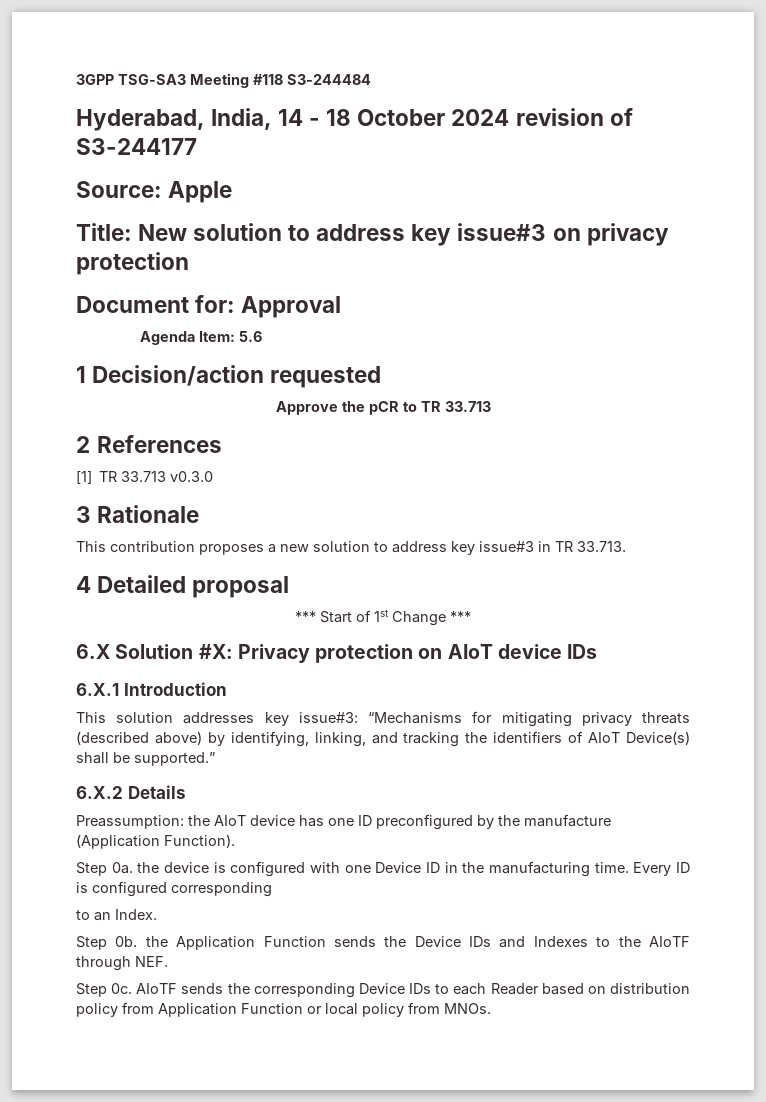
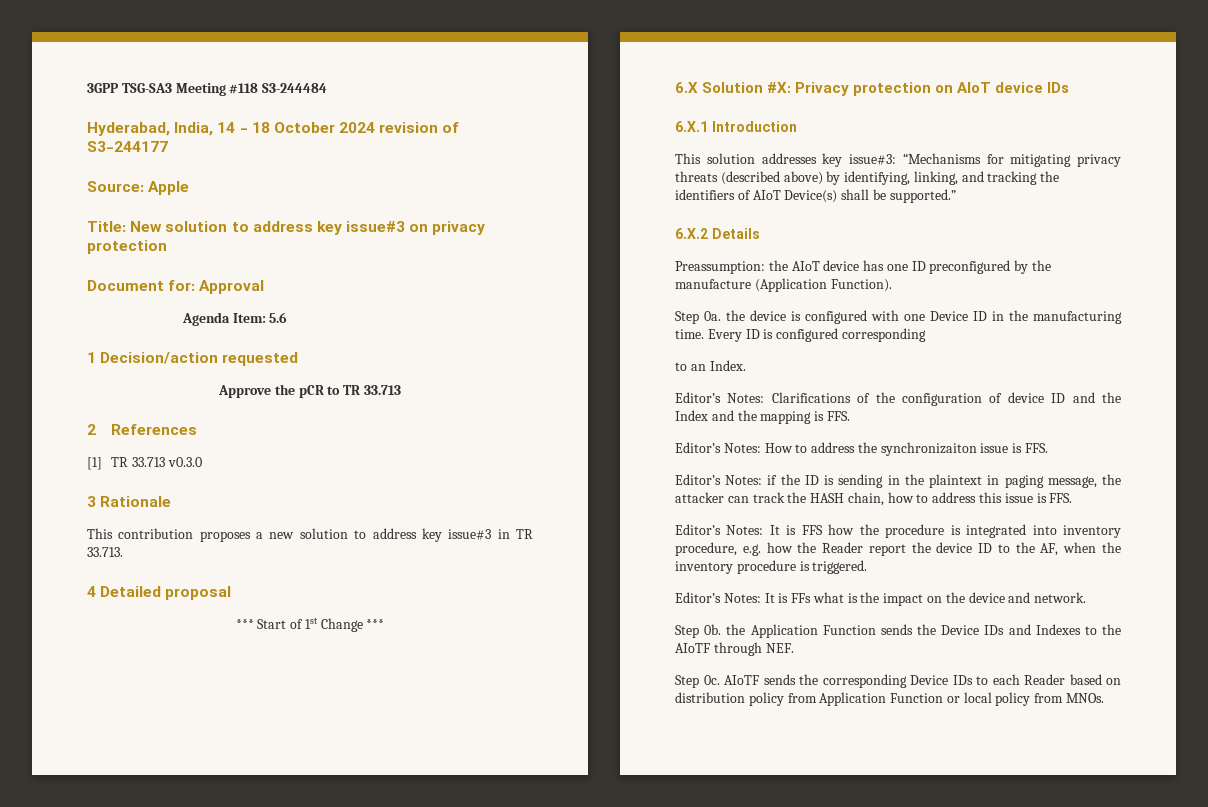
+ Editor’s Notes: Clarifications of the configuration of device ID and the Index and the mapping is FFS.
+ Editor’s Notes: How to address the synchronizaiton issue is FFS.
+ Editor’s Notes: if the ID is sending in the plaintext in paging message, the attacker can track the HASH chain, how to address this issue is FFS.
+ Editor’s Notes: It is FFS how the procedure is integrated into inventory procedure, e.g. how the Reader report the device ID to the AF, when the inventory procedure is triggered.
+ Editor’s Notes: It is FFs what is the impact on the device and network.

